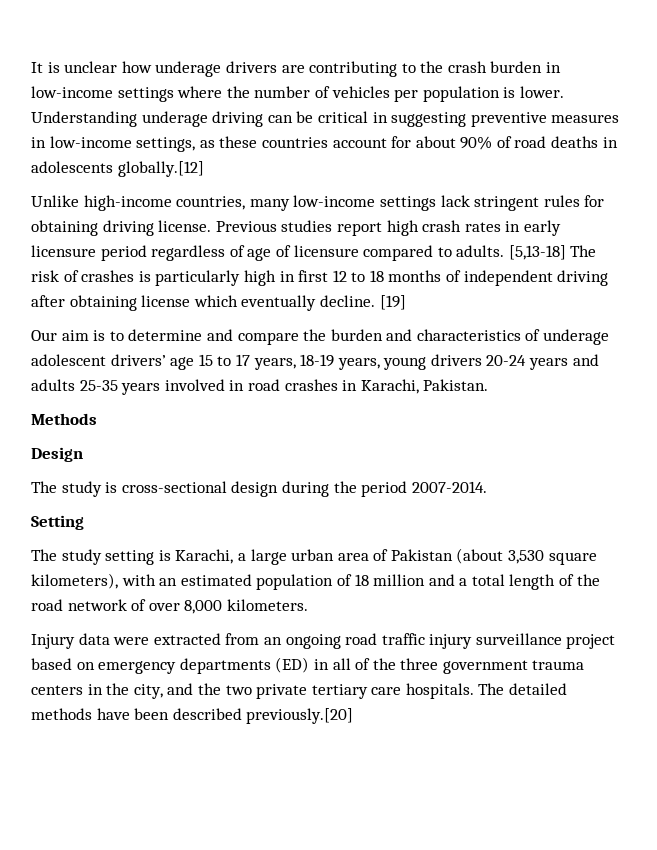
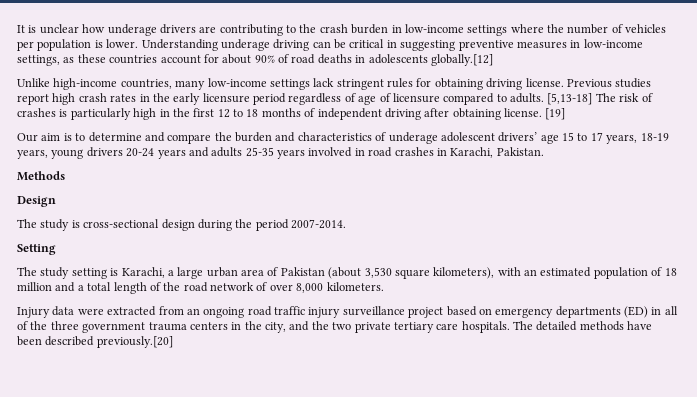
- Previous studies report high crash rates in early licensure period regardless of age of licensure compared to adults.
+ Previous studies report high crash rates in the early licensure period regardless of age of licensure compared to adults.
- [5,13-18] The risk of crashes is particularly high in first 12 to 18 months of independent driving after obtaining license which eventually decline.
+ [5,13-18] The risk of crashes is particularly high in the first 12 to 18 months of independent driving after obtaining license.

